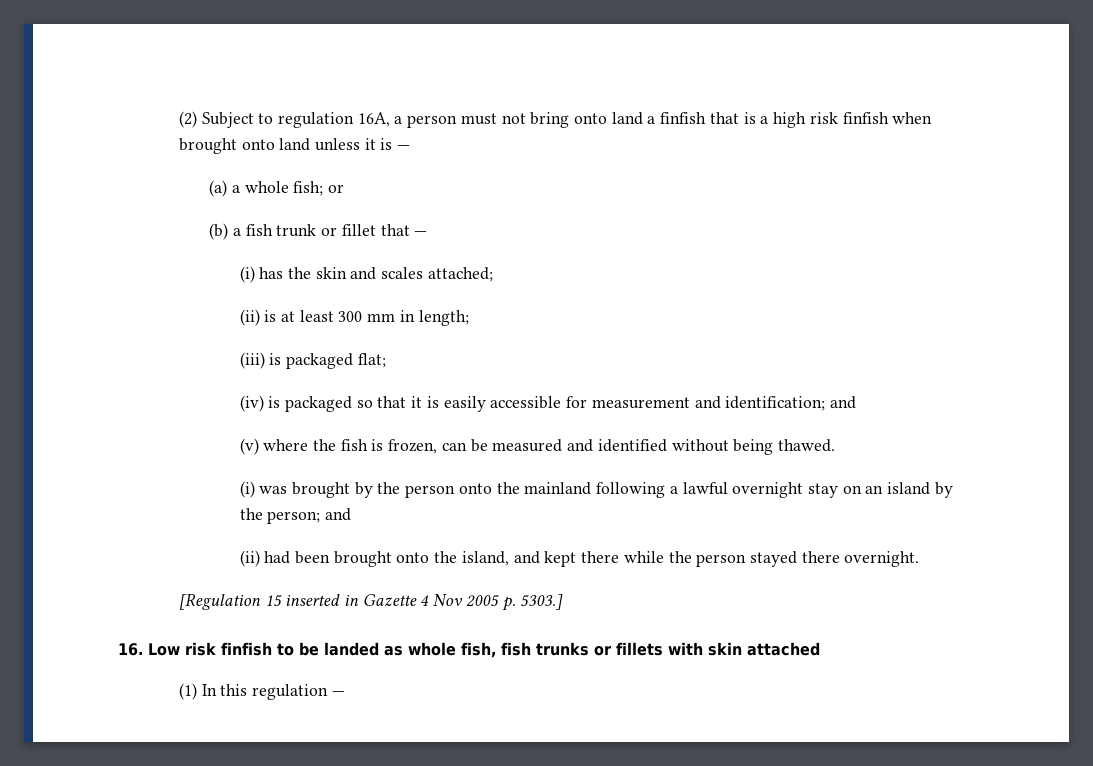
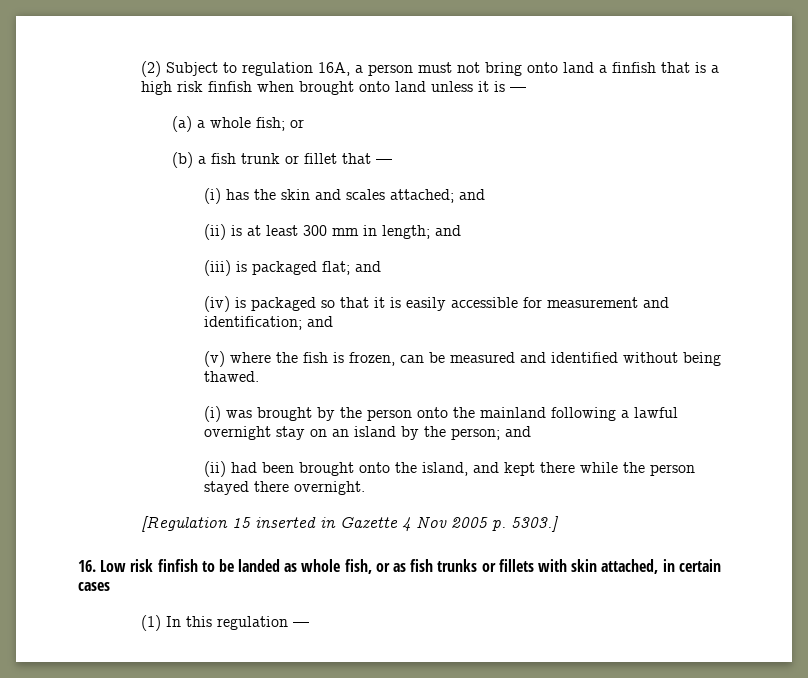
- (i) has the skin and scales attached;
+ (i) has the skin and scales attached; and
- (ii) is at least 300 mm in length;
+ (ii) is at least 300 mm in length; and
- (iii) is packaged flat;
+ (iii) is packaged flat; and
- 16. Low risk finfish to be landed as whole fish, fish trunks or fillets with skin attached
+ 16. Low risk finfish to be landed as whole fish, or as fish trunks or fillets with skin attached, in certain cases

